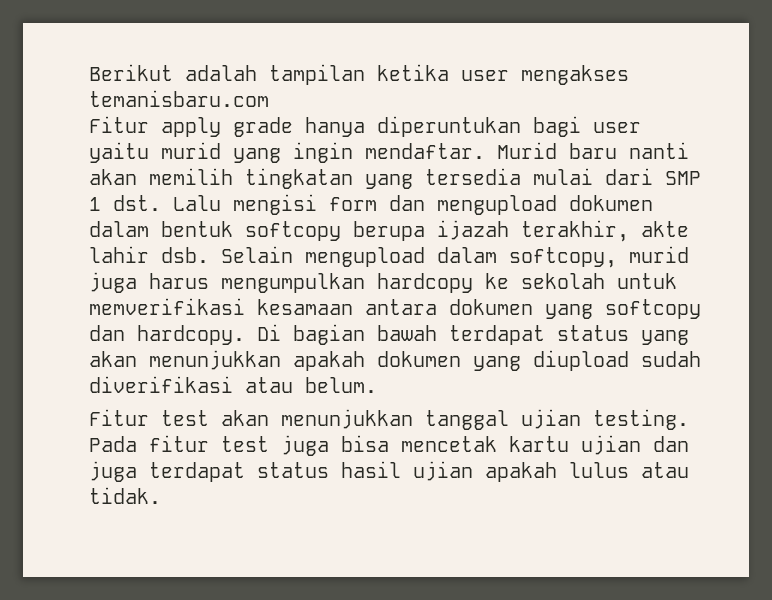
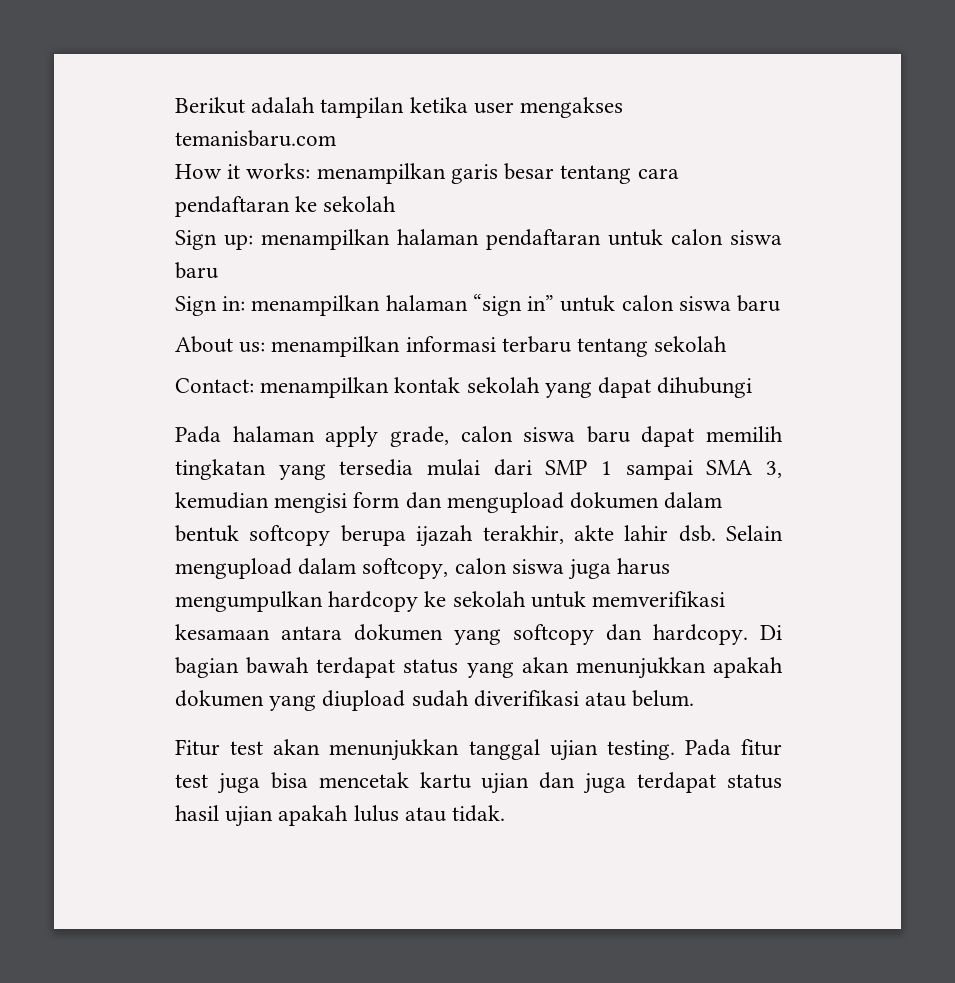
- Fitur apply grade hanya diperuntukan bagi user yaitu murid yang ingin mendaftar. Murid baru nanti akan memilih tingkatan yang tersedia mulai dari SMP 1 dst. Lalu mengisi form dan mengupload dokumen dalam bentuk softcopy berupa ijazah terakhir, akte lahir dsb.
+ How it works: menampilkan garis besar tentang cara pendaftaran ke sekolah
+ Sign up: menampilkan halaman pendaftaran untuk calon siswa baru
+ Sign in: menampilkan halaman “sign in” untuk calon siswa baru
+ About us: menampilkan informasi terbaru tentang sekolah
+ Contact: menampilkan kontak sekolah yang dapat dihubungi
+ Pada halaman apply grade, calon siswa baru dapat memilih tingkatan yang tersedia mulai dari SMP 1 sampai SMA 3, kemudian mengisi form dan mengupload dokumen dalam bentuk softcopy berupa ijazah terakhir, akte lahir dsb.
- Selain mengupload dalam softcopy, murid juga harus mengumpulkan hardcopy ke sekolah untuk memverifikasi kesamaan antara dokumen yang softcopy dan hardcopy.
+ Selain mengupload dalam softcopy, calon siswa juga harus mengumpulkan hardcopy ke sekolah untuk memverifikasi kesamaan antara dokumen yang softcopy dan hardcopy.

